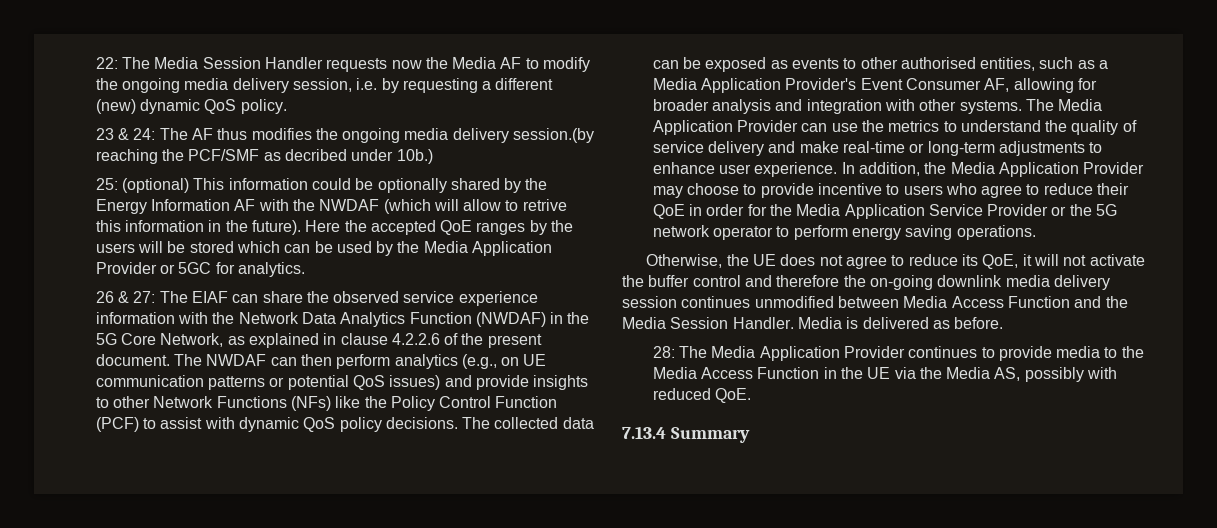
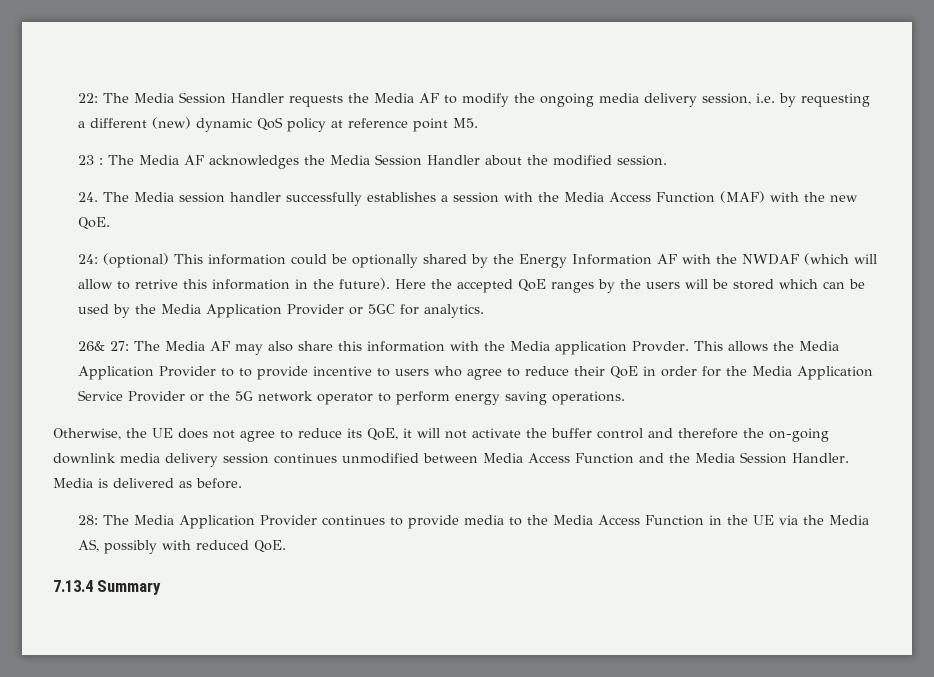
- 22: The Media Session Handler requests now the Media AF to modify the ongoing media delivery session, i.e. by requesting a different (new) dynamic QoS policy.
- 23 & 24: The AF thus modifies the ongoing media delivery session.(by reaching the PCF/SMF as decribed under 10b.)
- 25: (optional) This information could be optionally shared by the Energy Information AF with the NWDAF (which will allow to retrive this information in the future).
+ 22: The Media Session Handler requests the Media AF to modify the ongoing media delivery session, i.e. by requesting a different (new) dynamic QoS policy at reference point M5.
+ 23 : The Media AF acknowledges the Media Session Handler about the modified session.
+ 24. The Media session handler successfully establishes a session with the Media Access Function (MAF) with the new QoE.
+ 24: (optional) This information could be optionally shared by the Energy Information AF with the NWDAF (which will allow to retrive this information in the future).
- 26 & 27: The EIAF can share the observed service experience information with the Network Data Analytics Function (NWDAF) in the 5G Core Network, as explained in clause 4.2.2.6 of the present document. The NWDAF can then perform analytics (e.g., on UE communication patterns or potential QoS issues) and provide insights to other Network Functions (NFs) like the Policy Control Function (PCF) to assist with dynamic QoS policy decisions. The collected data can be exposed as events to other authorised entities, such as a Media Application Provider's Event Consumer AF, allowing for broader analysis and integration with other systems. The Media Application Provider can use the metrics to understand the quality of service delivery and make real-time or long-term adjustments to enhance user experience. In addition, the Media Application Provider may choose to provide incentive to users who agree to reduce their QoE in order for the Media Application Service Provider or the 5G network operator to perform energy saving operations.
+ 26& 27: The Media AF may also share this information with the Media application Provder. This allows the Media Application Provider to to provide incentive to users who agree to reduce their QoE in order for the Media Application Service Provider or the 5G network operator to perform energy saving operations.

